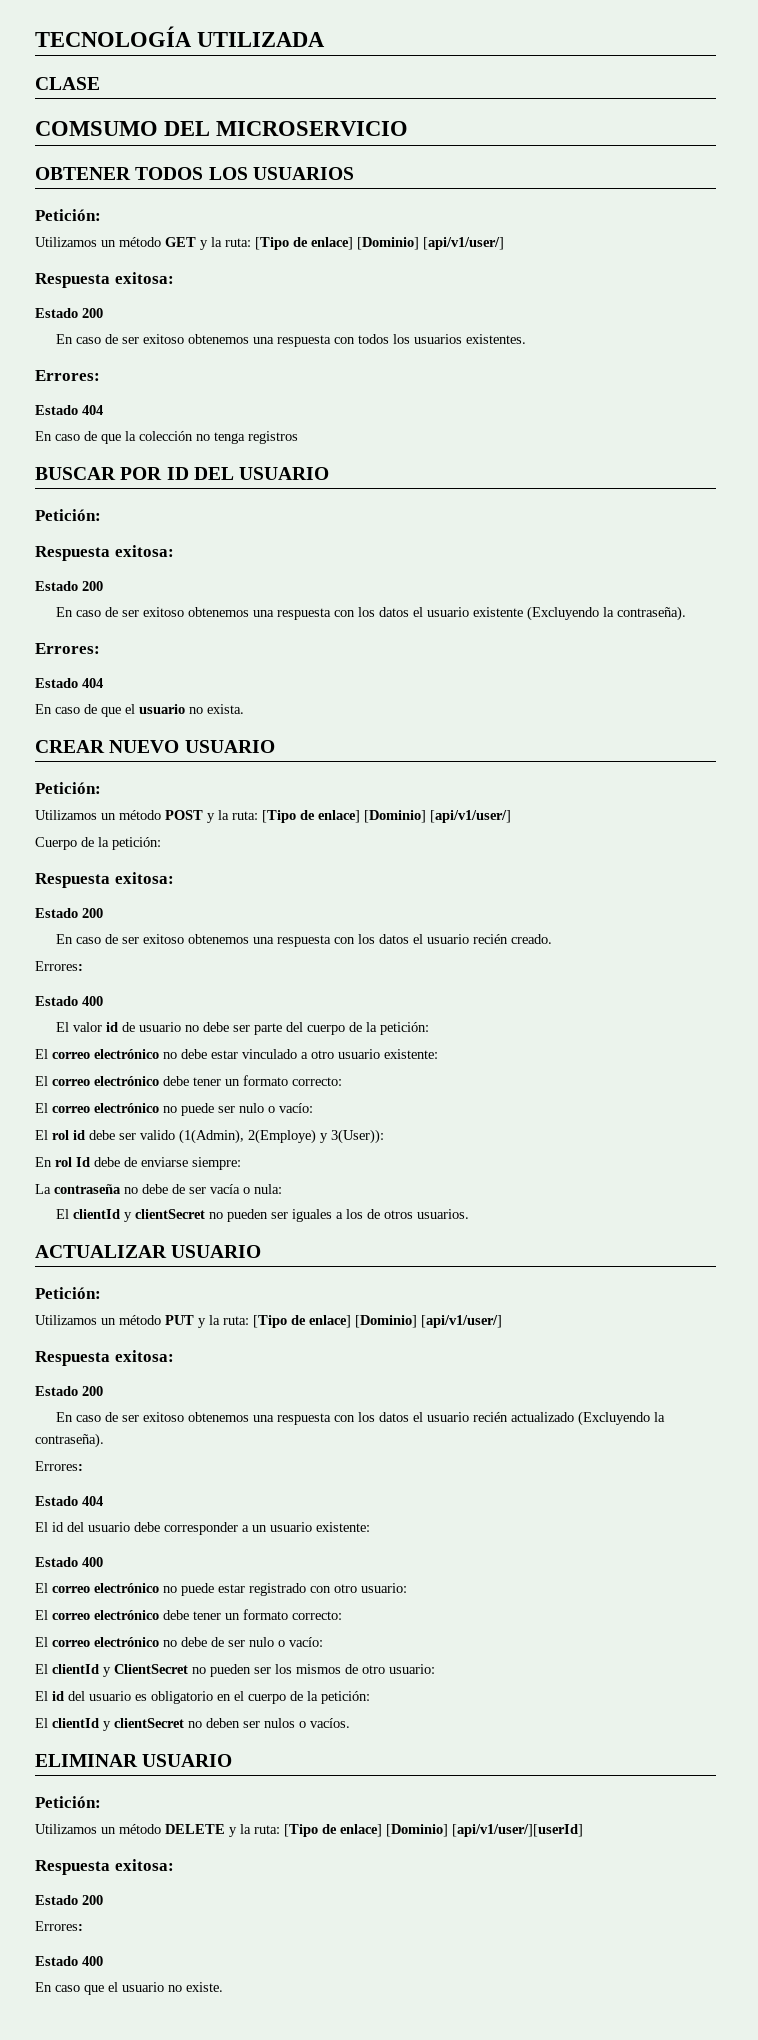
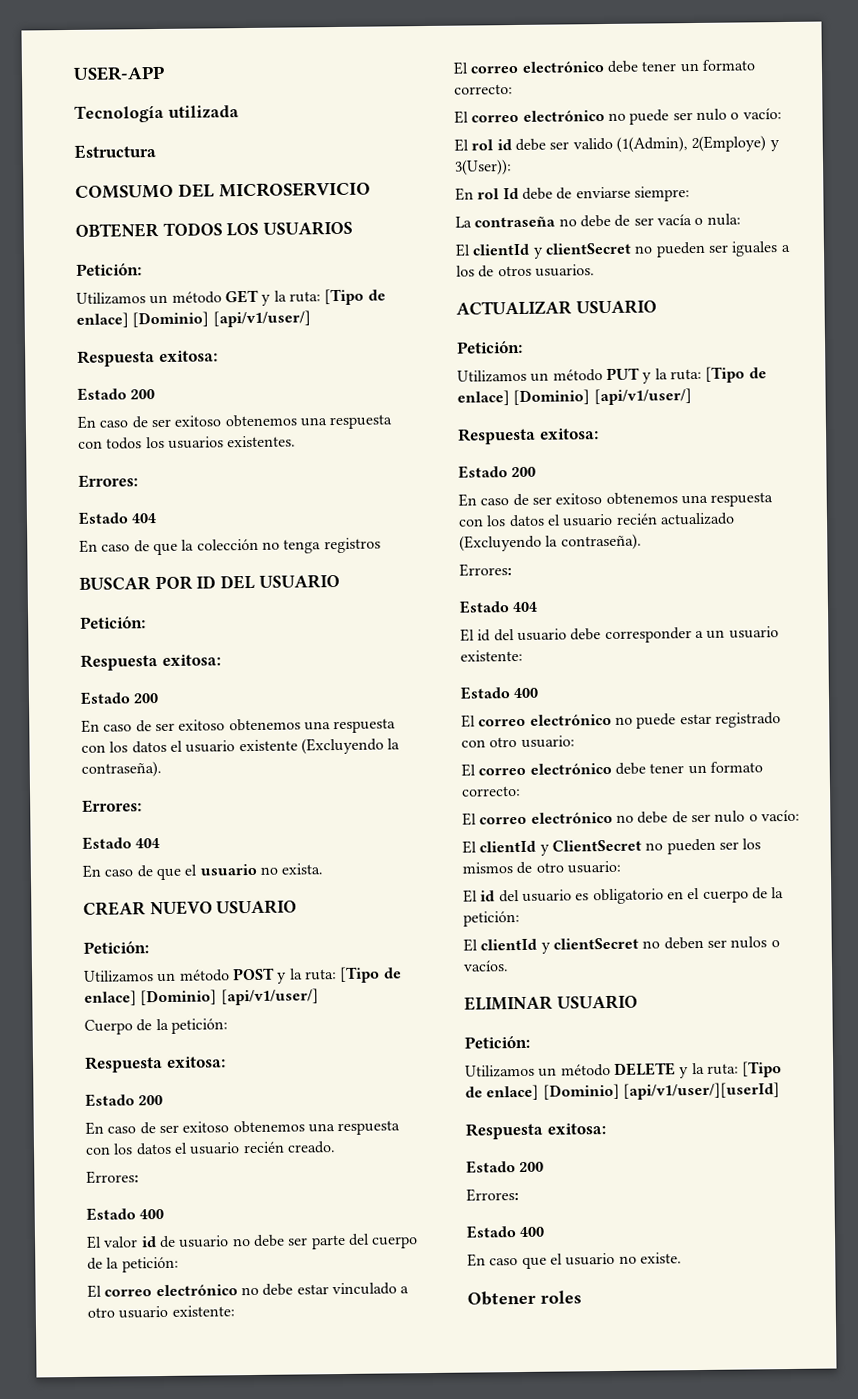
- TECNOLOGÍA UTILIZADA
- CLASE
+ USER-APP
+ Tecnología utilizada
+ Estructura
+ Obtener roles

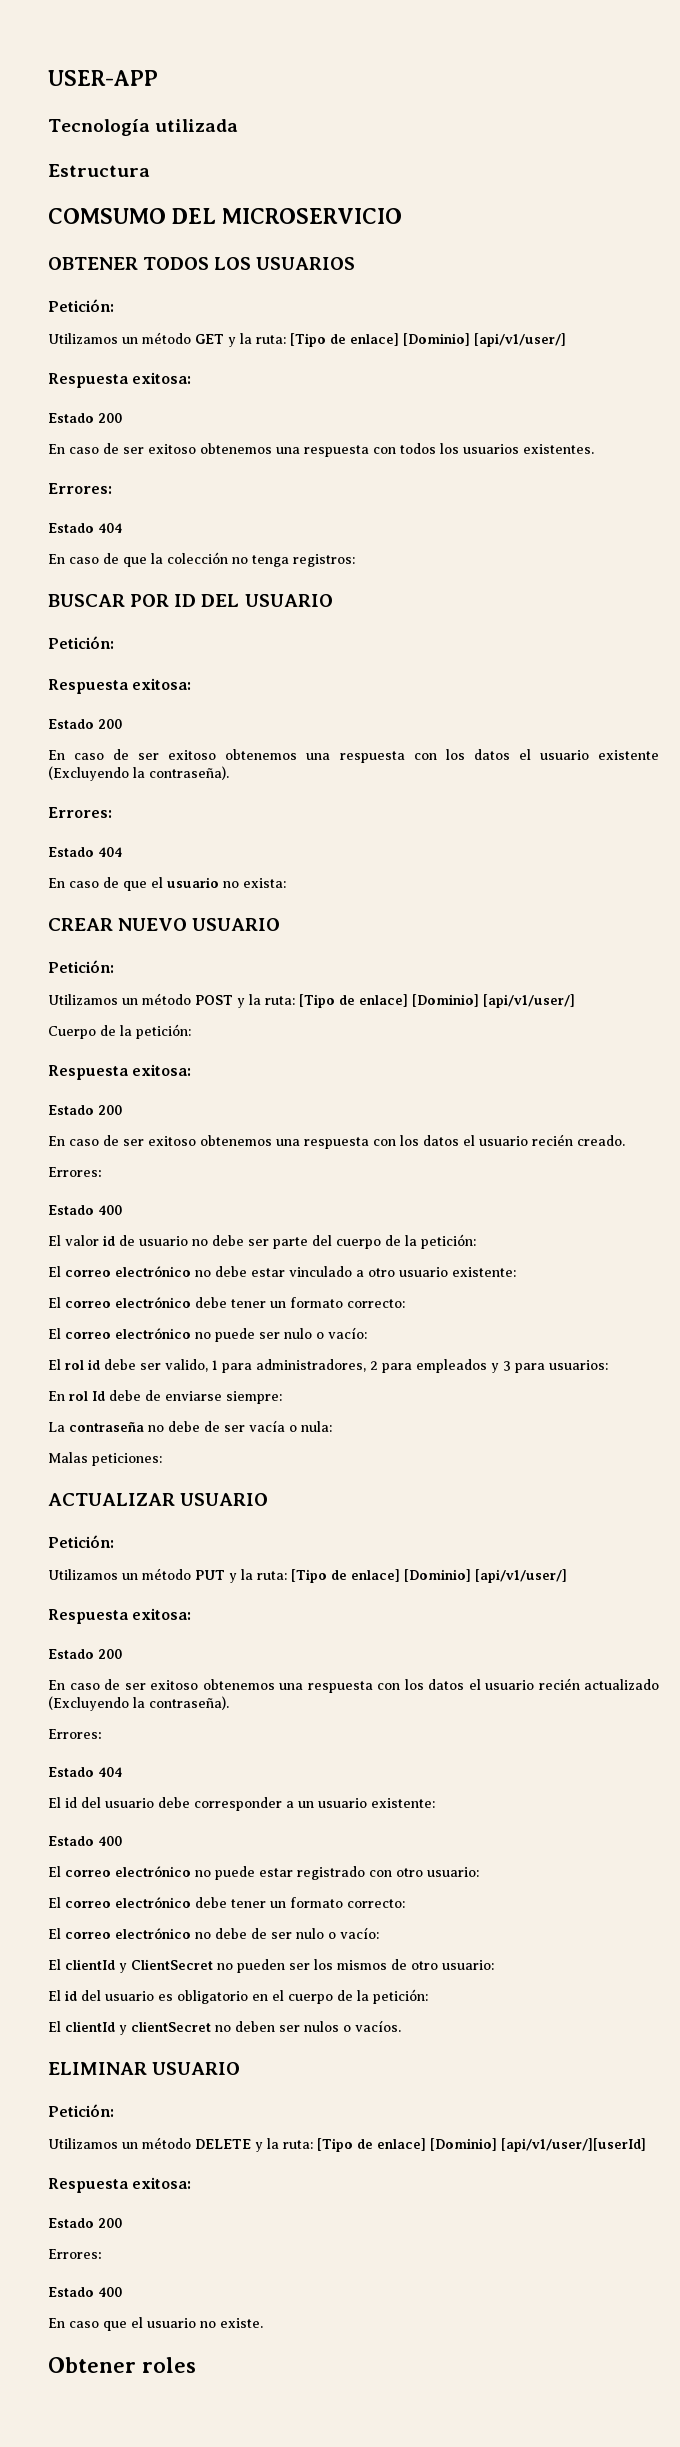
- En caso de que la colección no tenga registros
+ En caso de que la colección no tenga registros:
- En caso de que el usuario no exista.
+ En caso de que el usuario no exista:
- El rol id debe ser valido (1(Admin), 2(Employe) y 3(User)):
+ El rol id debe ser valido, 1 para administradores, 2 para empleados y 3 para usuarios:
- El clientId y clientSecret no pueden ser iguales a los de otros usuarios.
+ Malas peticiones:

